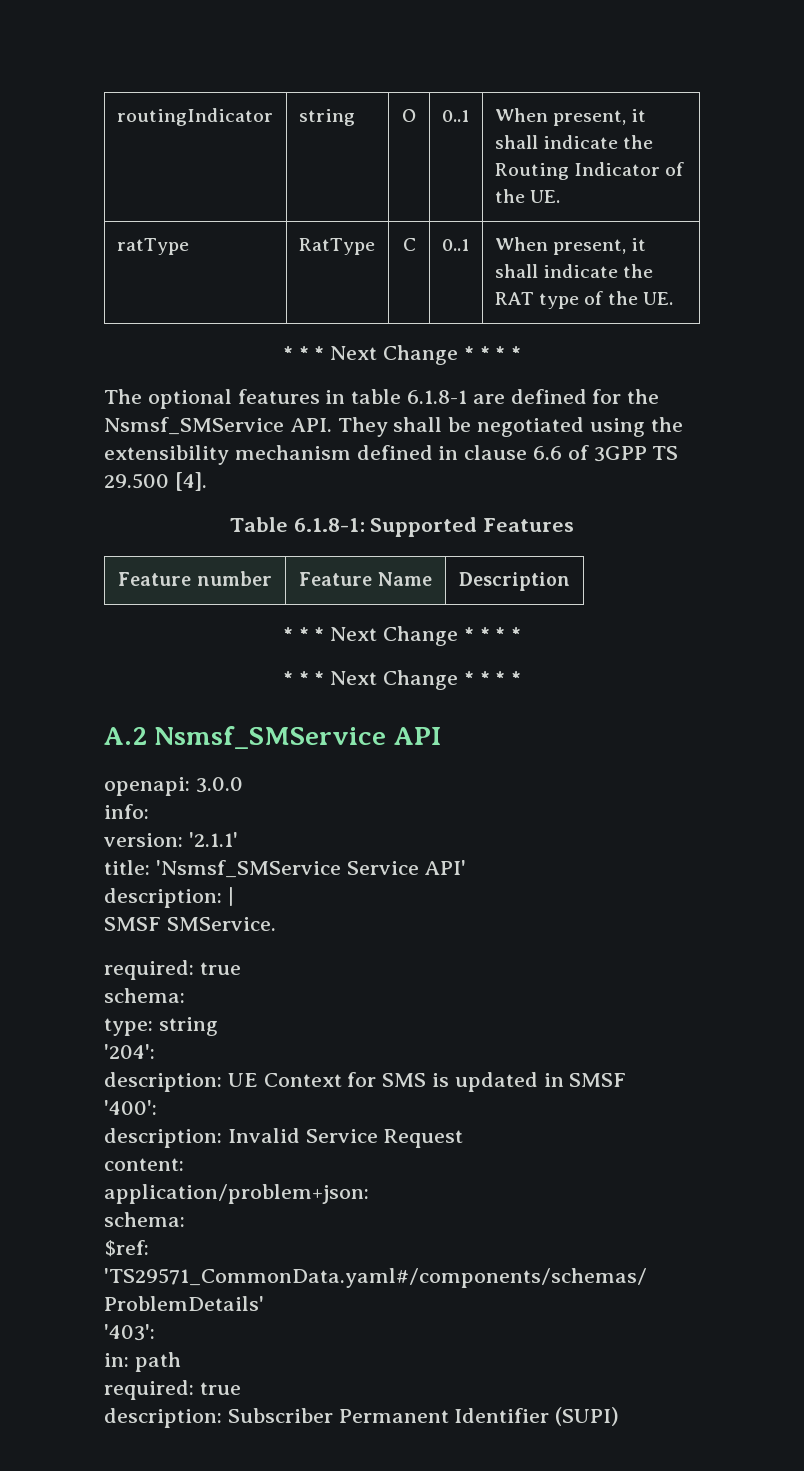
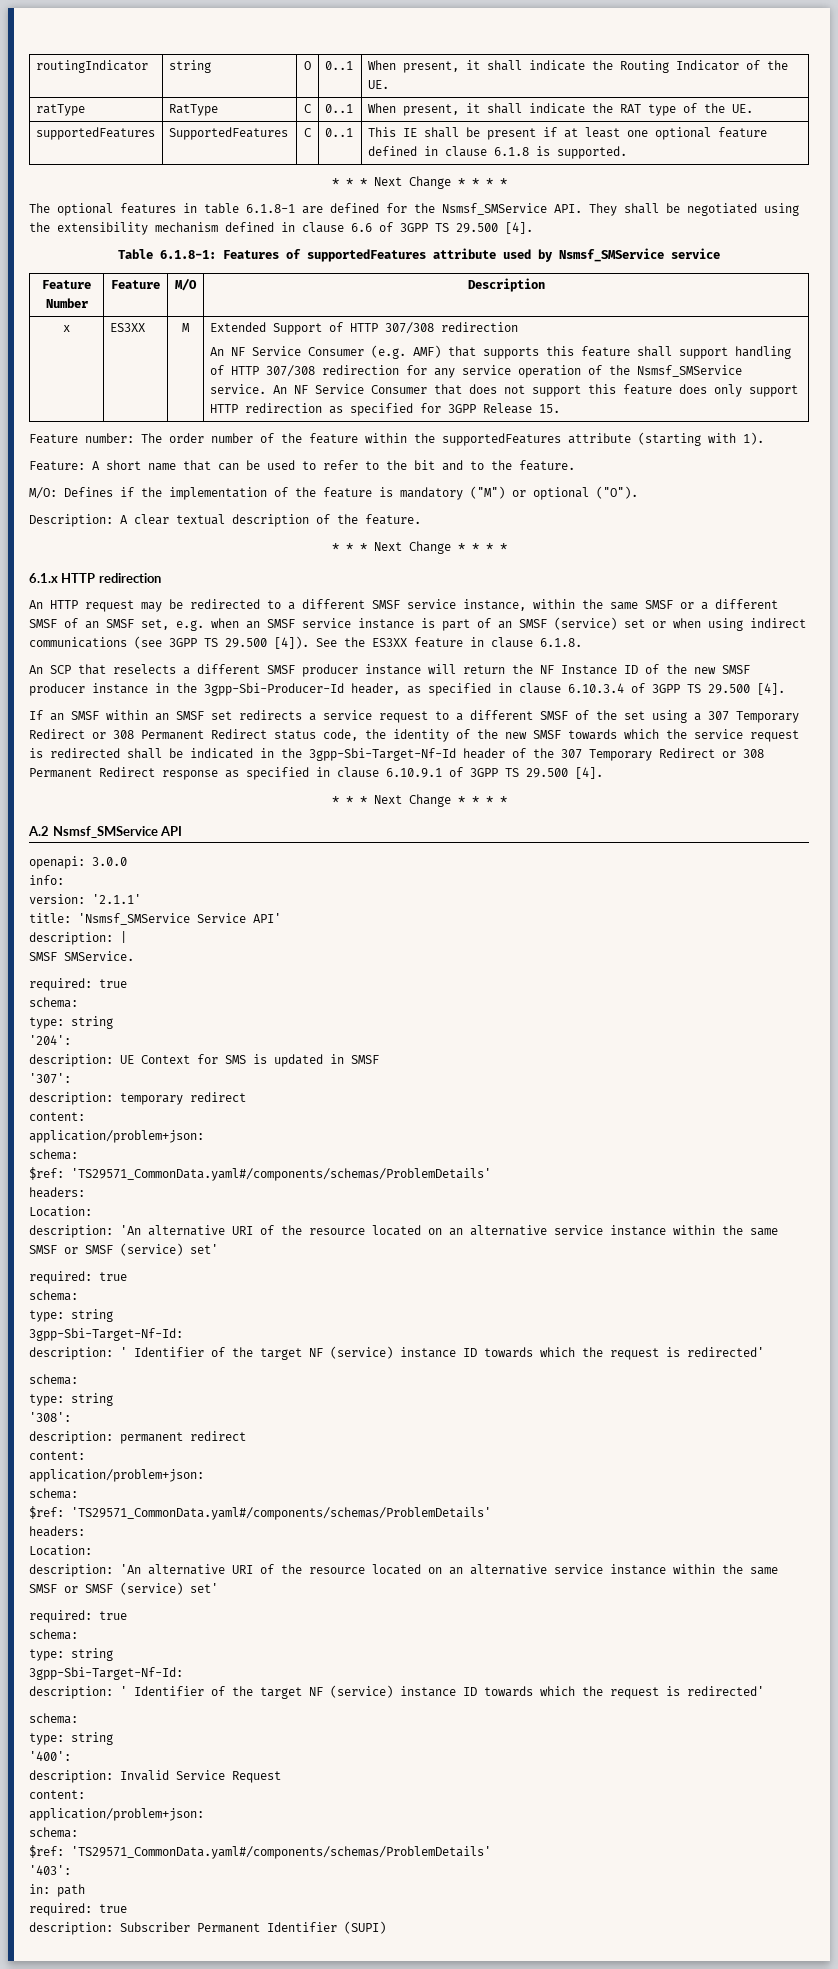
+ supportedFeatures | SupportedFeatures | C | 0..1 | This IE shall be present if at least one optional feature defined in clause 6.1.8 is supported.
- Table 6.1.8-1: Supported Features
- Feature number | Feature Name | Description
+ Table 6.1.8-1: Features of supportedFeatures attribute used by Nsmsf_SMService service
+ Feature Number | Feature | M/O | Description
+ x | ES3XX | M | Extended Support of HTTP 307/308 redirection
+ An NF Service Consumer (e.g. AMF) that supports this feature shall support handling of HTTP 307/308 redirection for any service operation of the Nsmsf_SMService service. An NF Service Consumer that does not support this feature does only support HTTP redirection as specified for 3GPP Release 15.
+ Feature number: The order number of the feature within the supportedFeatures attribute (starting with 1).
+ Feature: A short name that can be used to refer to the bit and to the feature.
+ M/O: Defines if the implementation of the feature is mandatory ("M") or optional ("O").
+ Description: A clear textual description of the feature.
  * * * Next Change * * * *
+ 6.1.x HTTP redirection
+ An HTTP request may be redirected to a different SMSF service instance, within the same SMSF or a different SMSF of an SMSF set, e.g. when an SMSF service instance is part of an SMSF (service) set or when using indirect communications (see 3GPP TS 29.500 [4]). See the ES3XX feature in clause 6.1.8.
+ An SCP that reselects a different SMSF producer instance will return the NF Instance ID of the new SMSF producer instance in the 3gpp-Sbi-Producer-Id header, as specified in clause 6.10.3.4 of 3GPP TS 29.500 [4].
+ If an SMSF within an SMSF set redirects a service request to a different SMSF of the set using a 307 Temporary Redirect or 308 Permanent Redirect status code, the identity of the new SMSF towards which the service request is redirected shall be indicated in the 3gpp-Sbi-Target-Nf-Id header of the 307 Temporary Redirect or 308 Permanent Redirect response as specified in clause 6.10.9.1 of 3GPP TS 29.500 [4].
+ '307':
+ description: temporary redirect
+ content:
+ application/problem+json:
+ schema:
+ $ref: 'TS29571_CommonData.yaml#/components/schemas/ProblemDetails'
+ headers:
+ Location:
+ description: 'An alternative URI of the resource located on an alternative service instance within the same SMSF or SMSF (service) set'
+ required: true
+ schema:
+ type: string
+ 3gpp-Sbi-Target-Nf-Id:
+ description: ' Identifier of the target NF (service) instance ID towards which the request is redirected'
+ schema:
+ type: string
+ '308':
+ description: permanent redirect
+ content:
+ application/problem+json:
+ schema:
+ $ref: 'TS29571_CommonData.yaml#/components/schemas/ProblemDetails'
+ headers:
+ Location:
+ description: 'An alternative URI of the resource located on an alternative service instance within the same SMSF or SMSF (service) set'
+ required: true
+ schema:
+ type: string
+ 3gpp-Sbi-Target-Nf-Id:
+ description: ' Identifier of the target NF (service) instance ID towards which the request is redirected'
+ schema:
+ type: string

